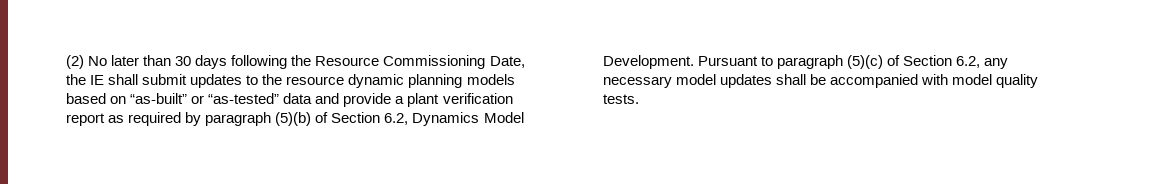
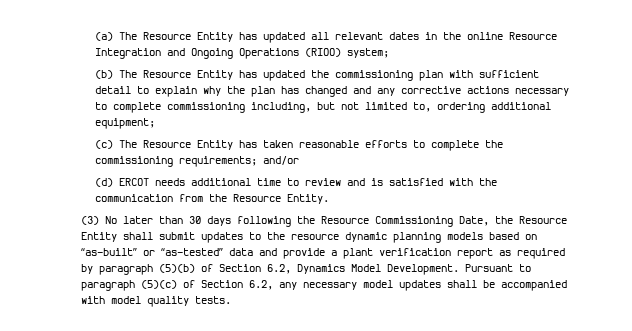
- (2) No later than 30 days following the Resource Commissioning Date, the IE shall submit updates to the resource dynamic planning models based on “as-built” or “as-tested” data and provide a plant verification report as required by paragraph (5)(b) of Section 6.2, Dynamics Model Development.
+ (a) The Resource Entity has updated all relevant dates in the online Resource Integration and Ongoing Operations (RIOO) system;
+ (b) The Resource Entity has updated the commissioning plan with sufficient detail to explain why the plan has changed and any corrective actions necessary to complete commissioning including, but not limited to, ordering additional equipment;
+ (c) The Resource Entity has taken reasonable efforts to complete the commissioning requirements; and/or
+ (d) ERCOT needs additional time to review and is satisfied with the communication from the Resource Entity.
+ (3) No later than 30 days following the Resource Commissioning Date, the Resource Entity shall submit updates to the resource dynamic planning models based on “as-built” or “as-tested” data and provide a plant verification report as required by paragraph (5)(b) of Section 6.2, Dynamics Model Development.

